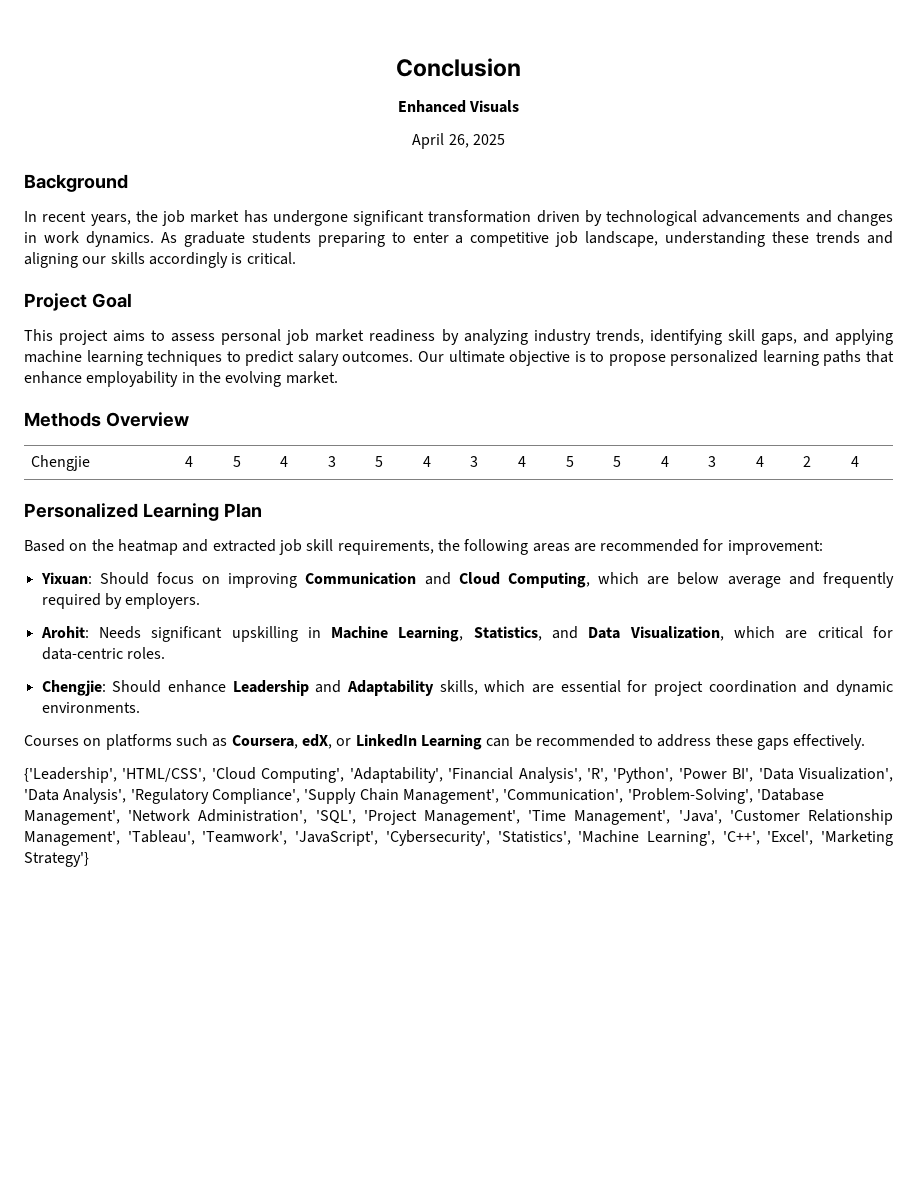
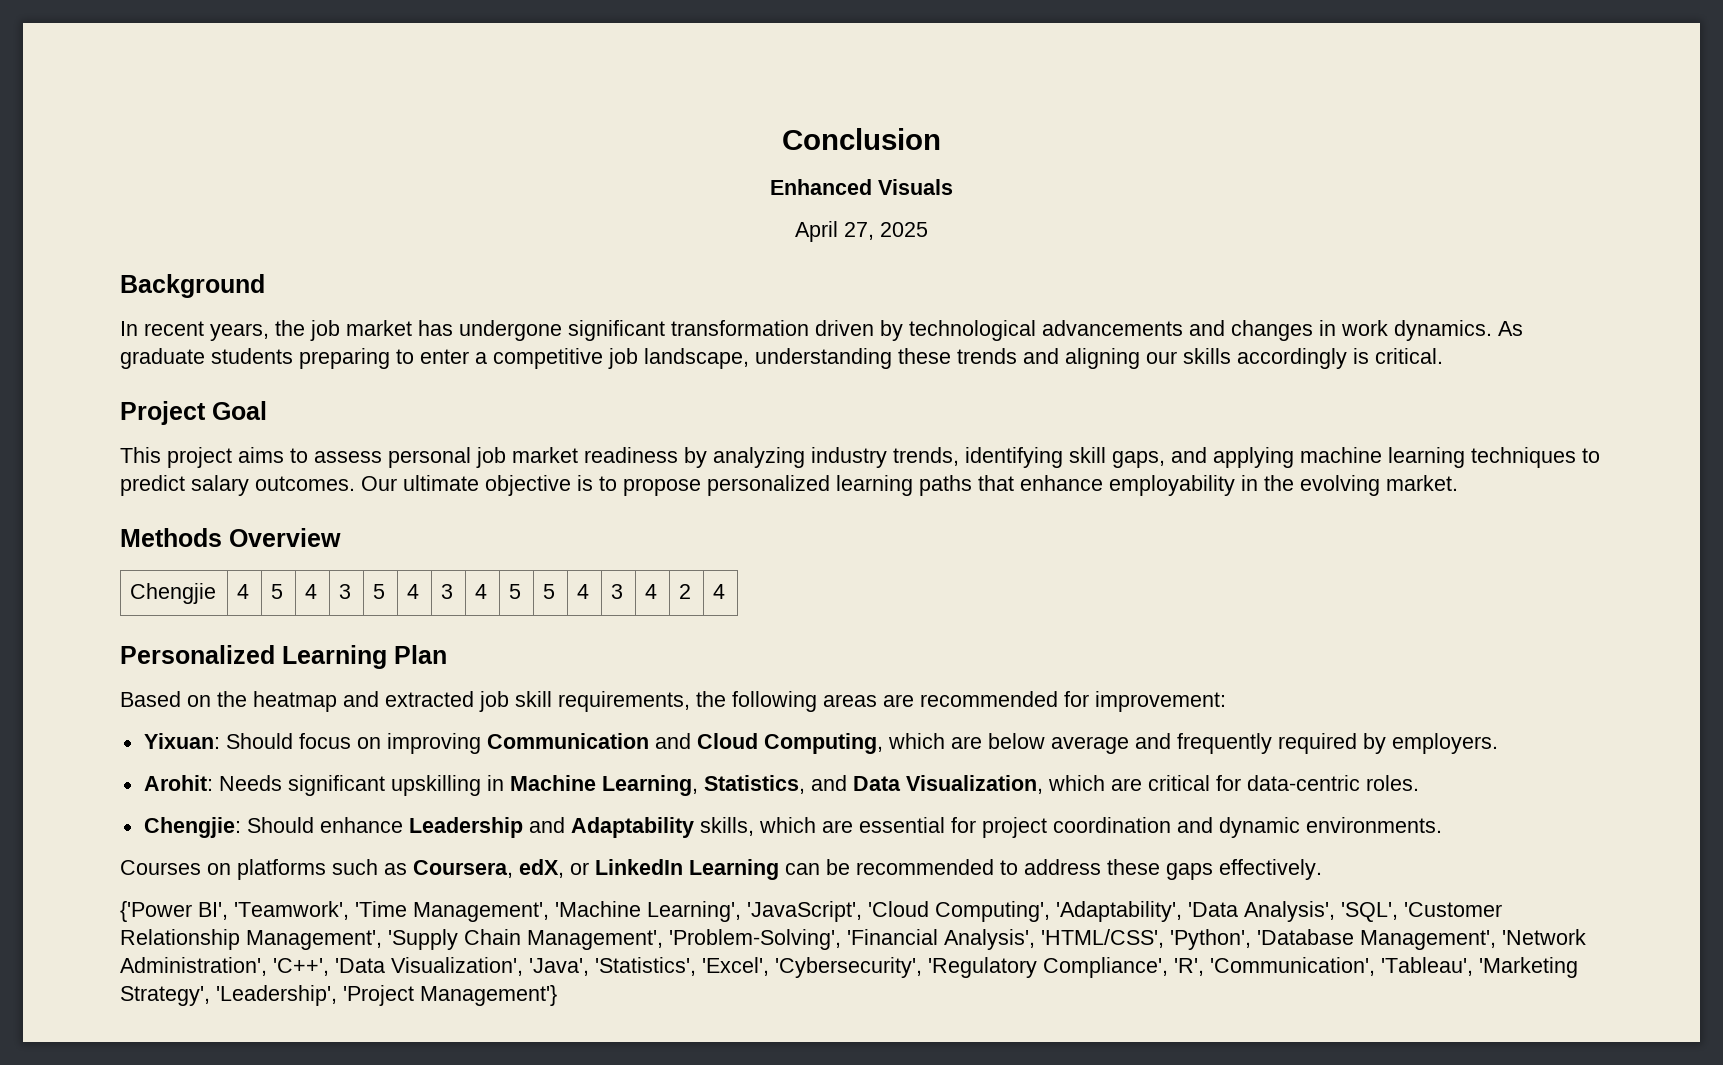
- April 26, 2025
+ April 27, 2025
- {'Leadership', 'HTML/CSS', 'Cloud Computing', 'Adaptability', 'Financial Analysis', 'R', 'Python', 'Power BI', 'Data Visualization', 'Data Analysis', 'Regulatory Compliance', 'Supply Chain Management', 'Communication', 'Problem-Solving', 'Database Management', 'Network Administration', 'SQL', 'Project Management', 'Time Management', 'Java', 'Customer Relationship Management', 'Tableau', 'Teamwork', 'JavaScript', 'Cybersecurity', 'Statistics', 'Machine Learning', 'C++', 'Excel', 'Marketing Strategy'}
+ {'Power BI', 'Teamwork', 'Time Management', 'Machine Learning', 'JavaScript', 'Cloud Computing', 'Adaptability', 'Data Analysis', 'SQL', 'Customer Relationship Management', 'Supply Chain Management', 'Problem-Solving', 'Financial Analysis', 'HTML/CSS', 'Python', 'Database Management', 'Network Administration', 'C++', 'Data Visualization', 'Java', 'Statistics', 'Excel', 'Cybersecurity', 'Regulatory Compliance', 'R', 'Communication', 'Tableau', 'Marketing Strategy', 'Leadership', 'Project Management'}

